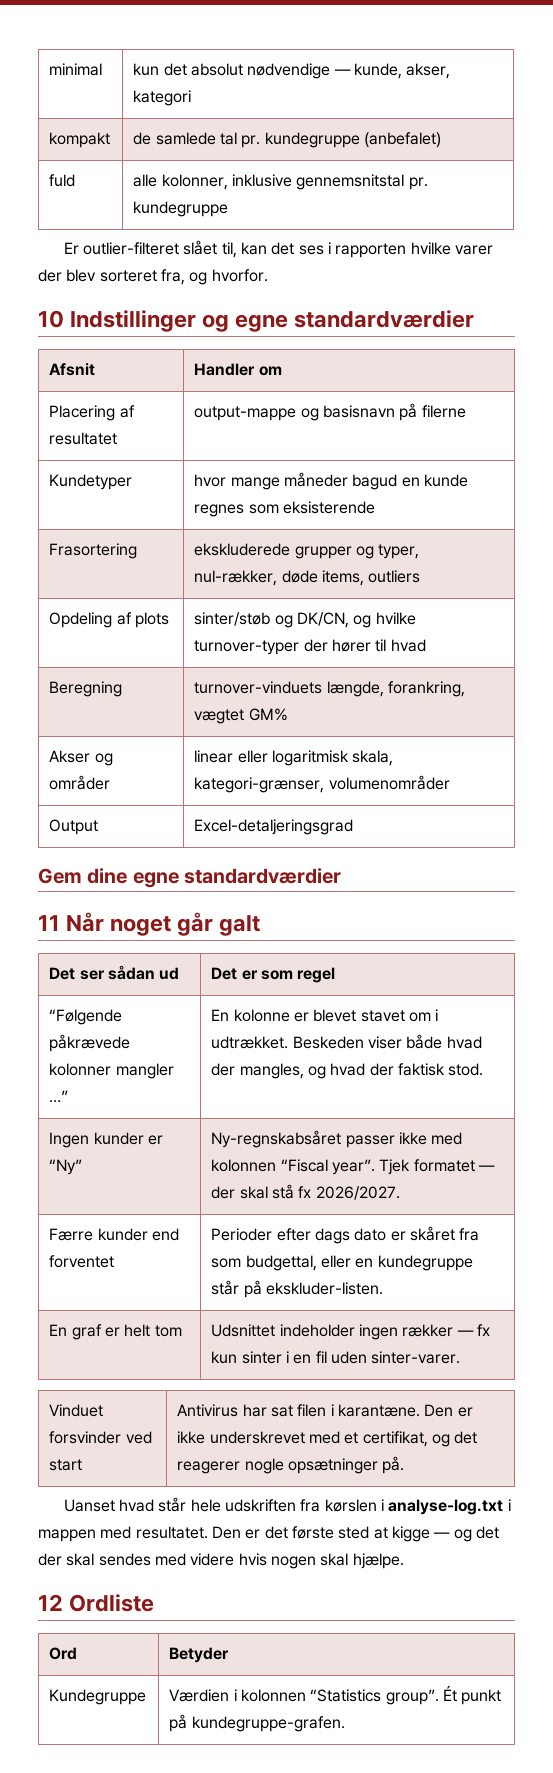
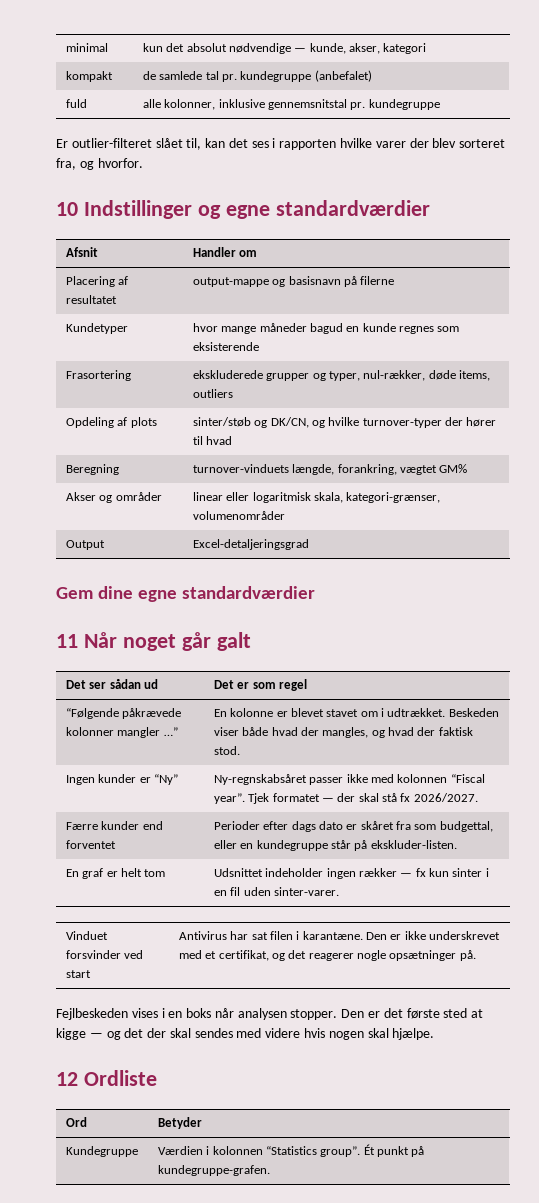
- Uanset hvad står hele udskriften fra kørslen i analyse-log.txt i mappen med resultatet.
+ Fejlbeskeden vises i en boks når analysen stopper.

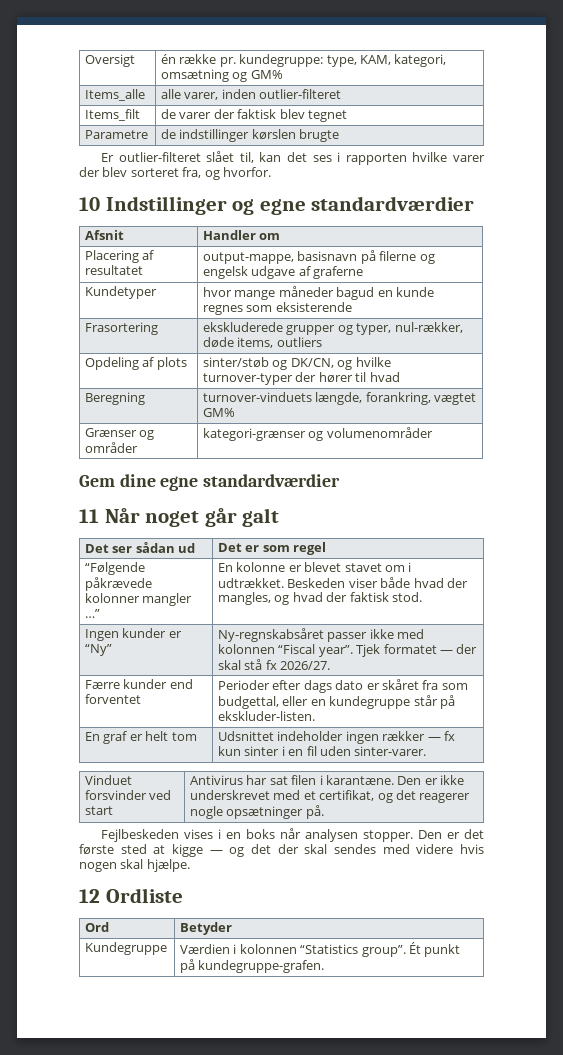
- minimal | kun det absolut nødvendige — kunde, akser, kategori
- kompakt | de samlede tal pr. kundegruppe (anbefalet)
- fuld | alle kolonner, inklusive gennemsnitstal pr. kundegruppe
+ Oversigt | én række pr. kundegruppe: type, KAM, kategori, omsætning og GM%
+ Items_alle | alle varer, inden outlier-filteret
+ Items_filt | de varer der faktisk blev tegnet
+ Parametre | de indstillinger kørslen brugte
- Placering af resultatet | output-mappe og basisnavn på filerne
+ Placering af resultatet | output-mappe, basisnavn på filerne og engelsk udgave af graferne
- Akser og områder | linear eller logaritmisk skala, kategori-grænser, volumenområder
+ Grænser og områder | kategori-grænser og volumenområder
- Output | Excel-detaljeringsgrad
- Ingen kunder er “Ny” | Ny-regnskabsåret passer ikke med kolonnen “Fiscal year”. Tjek formatet — der skal stå fx 2026/2027.
+ Ingen kunder er “Ny” | Ny-regnskabsåret passer ikke med kolonnen “Fiscal year”. Tjek formatet — der skal stå fx 2026/27.

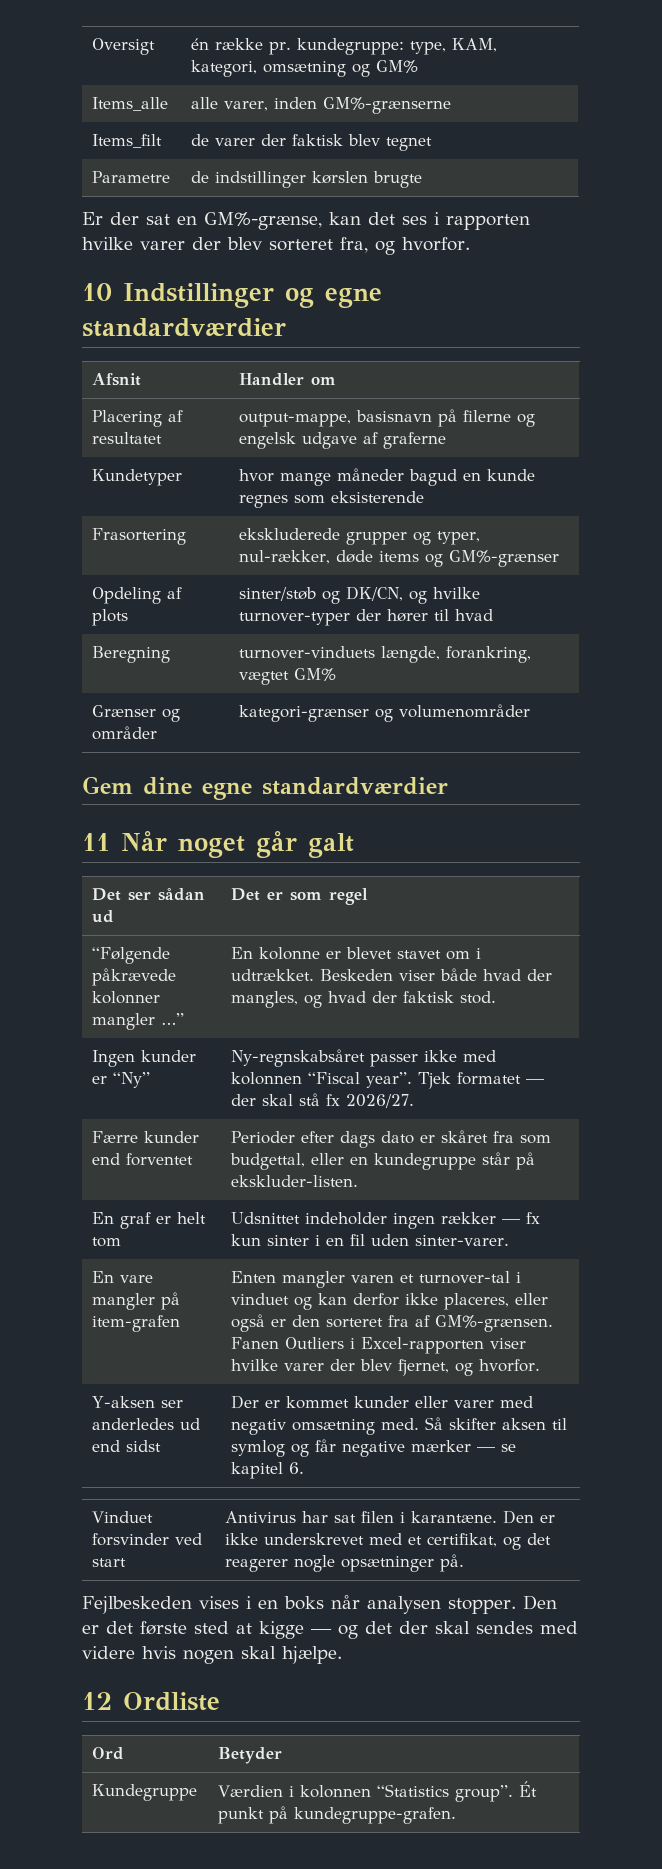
- Items_alle | alle varer, inden outlier-filteret
+ Items_alle | alle varer, inden GM%-grænserne
- Er outlier-filteret slået til, kan det ses i rapporten hvilke varer der blev sorteret fra, og hvorfor.
+ Er der sat en GM%-grænse, kan det ses i rapporten hvilke varer der blev sorteret fra, og hvorfor.
- Frasortering | ekskluderede grupper og typer, nul-rækker, døde items, outliers
+ Frasortering | ekskluderede grupper og typer, nul-rækker, døde items og GM%-grænser
+ En vare mangler på item-grafen | Enten mangler varen et turnover-tal i vinduet og kan derfor ikke placeres, eller også er den sorteret fra af GM%-grænsen. Fanen Outliers i Excel-rapporten viser hvilke varer der blev fjernet, og hvorfor.
+ Y-aksen ser anderledes ud end sidst | Der er kommet kunder eller varer med negativ omsætning med. Så skifter aksen til symlog og får negative mærker — se kapitel 6.

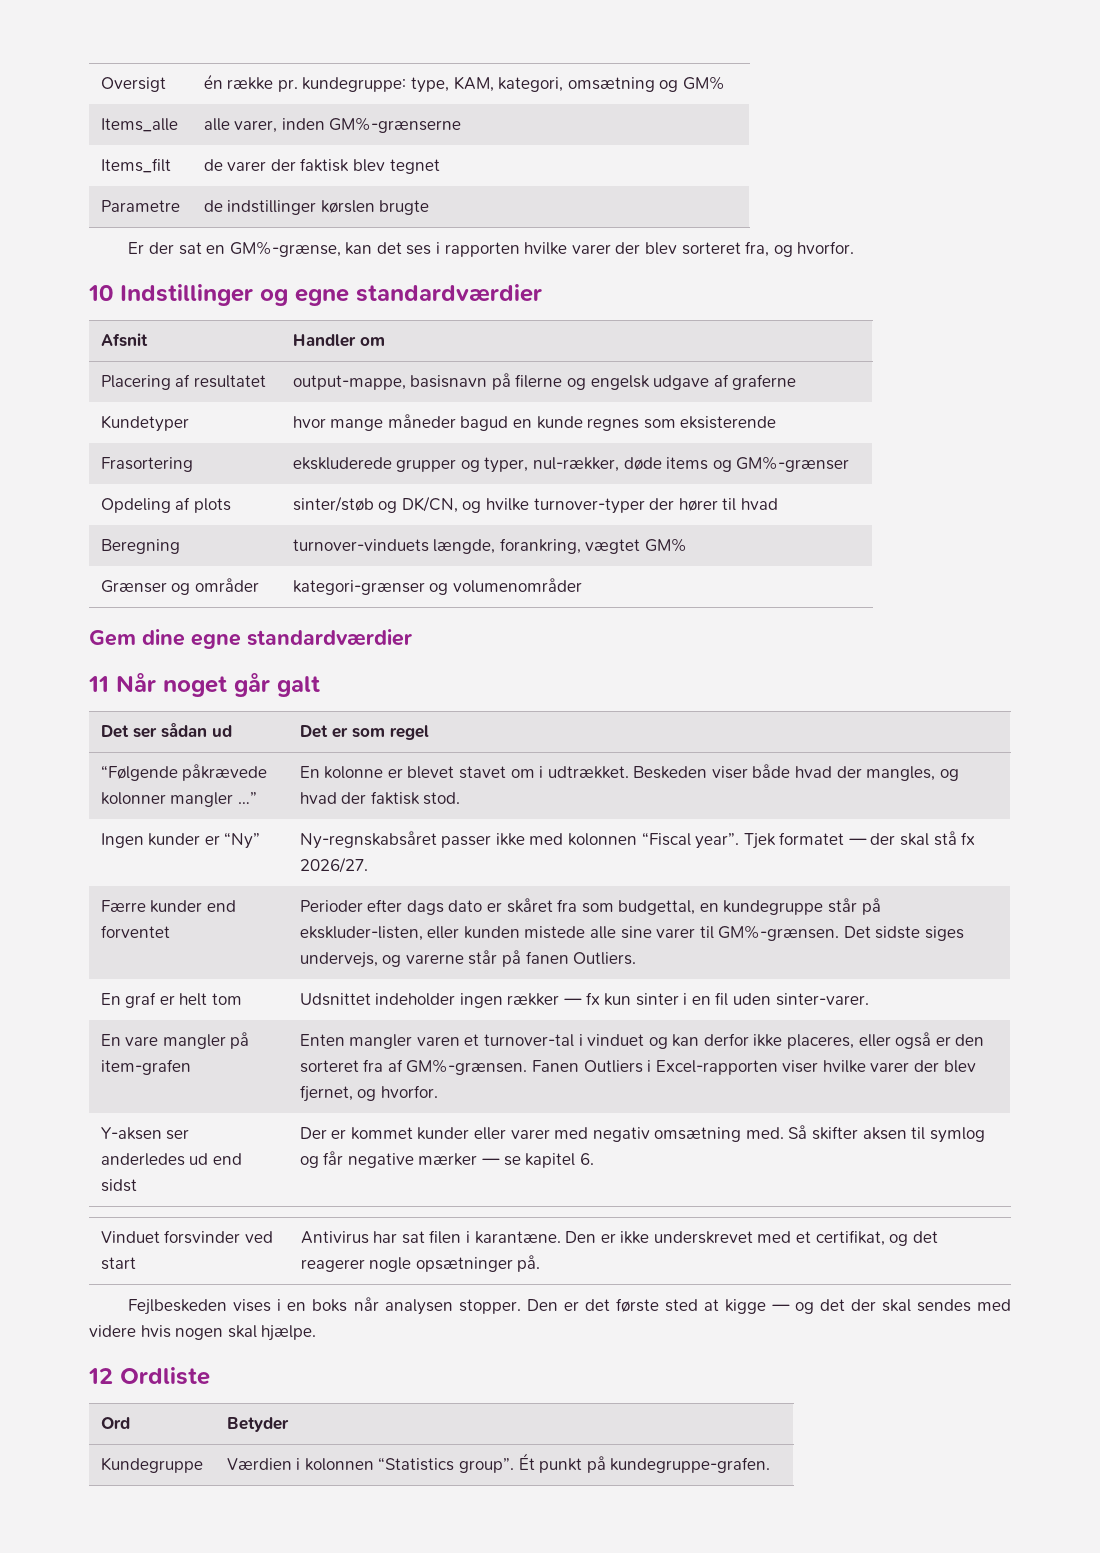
- Færre kunder end forventet | Perioder efter dags dato er skåret fra som budgettal, eller en kundegruppe står på ekskluder-listen.
+ Færre kunder end forventet | Perioder efter dags dato er skåret fra som budgettal, en kundegruppe står på ekskluder-listen, eller kunden mistede alle sine varer til GM%-grænsen. Det sidste siges undervejs, og varerne står på fanen Outliers.

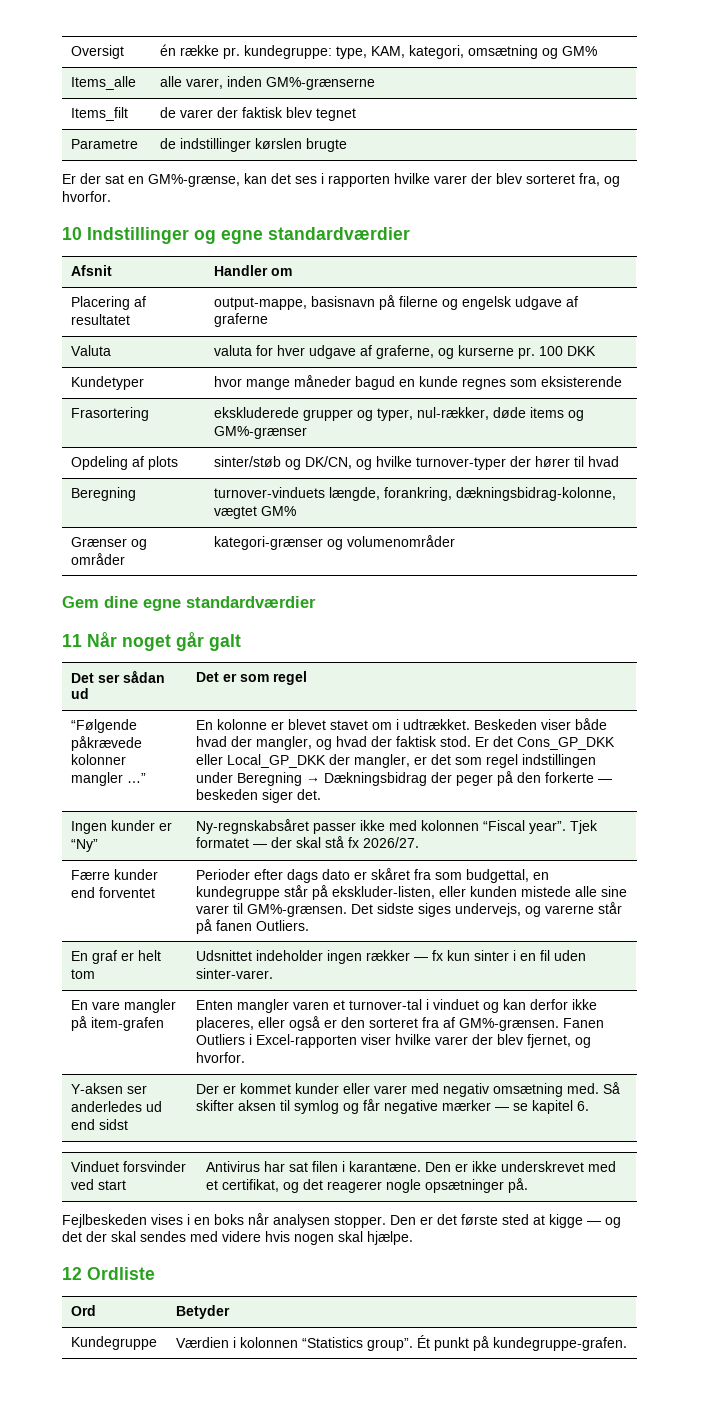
+ Valuta | valuta for hver udgave af graferne, og kurserne pr. 100 DKK
- Beregning | turnover-vinduets længde, forankring, vægtet GM%
+ Beregning | turnover-vinduets længde, forankring, dækningsbidrag-kolonne, vægtet GM%
- Beskeden viser både hvad der mangles, og hvad der faktisk stod.
+ Beskeden viser både hvad der mangler, og hvad der faktisk stod. Er det Cons_GP_DKK eller Local_GP_DKK der mangler, er det som regel indstillingen under Beregning → Dækningsbidrag der peger på den forkerte — beskeden siger det.

